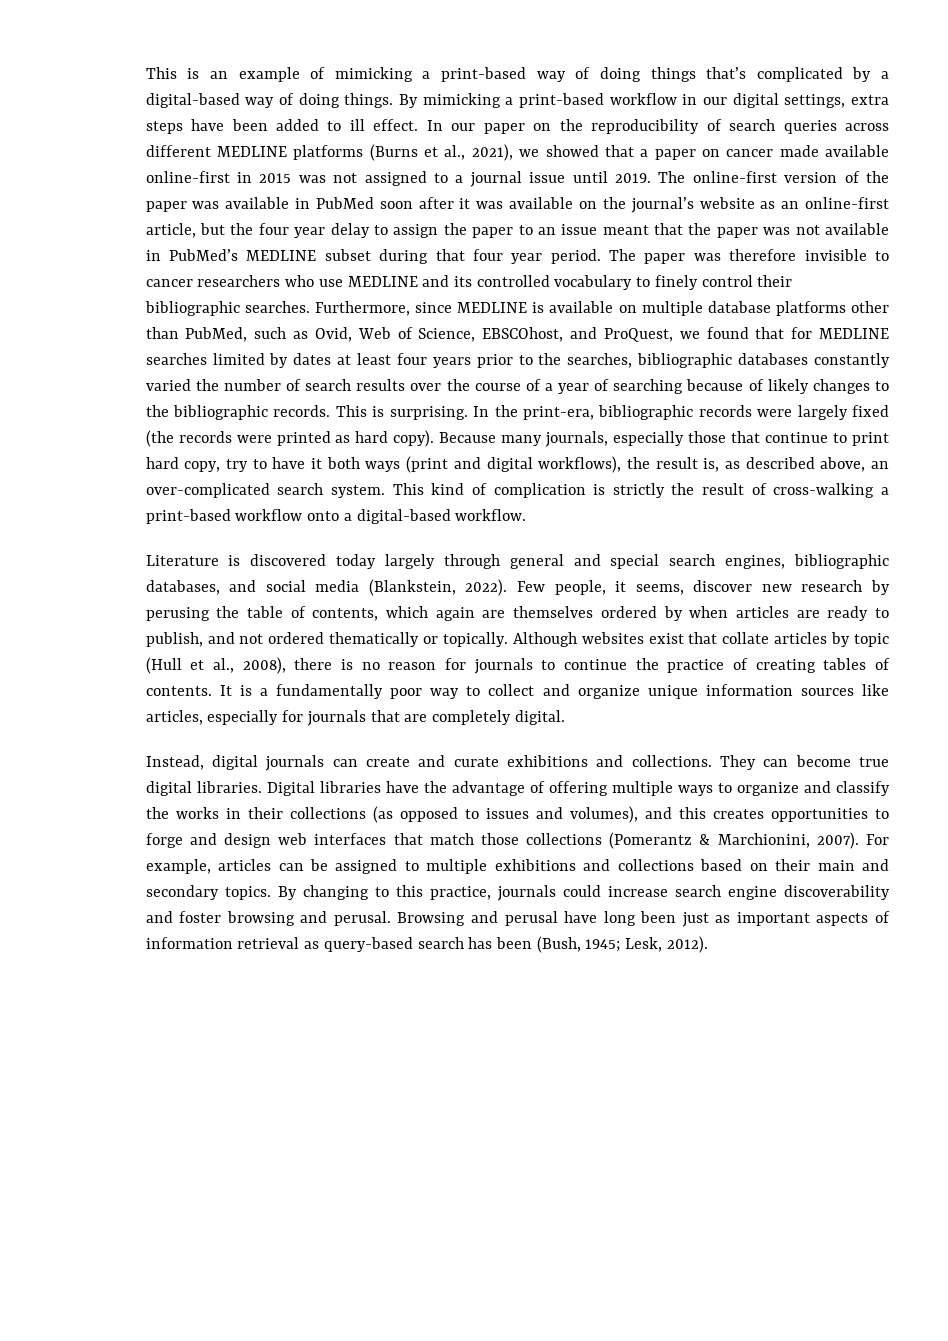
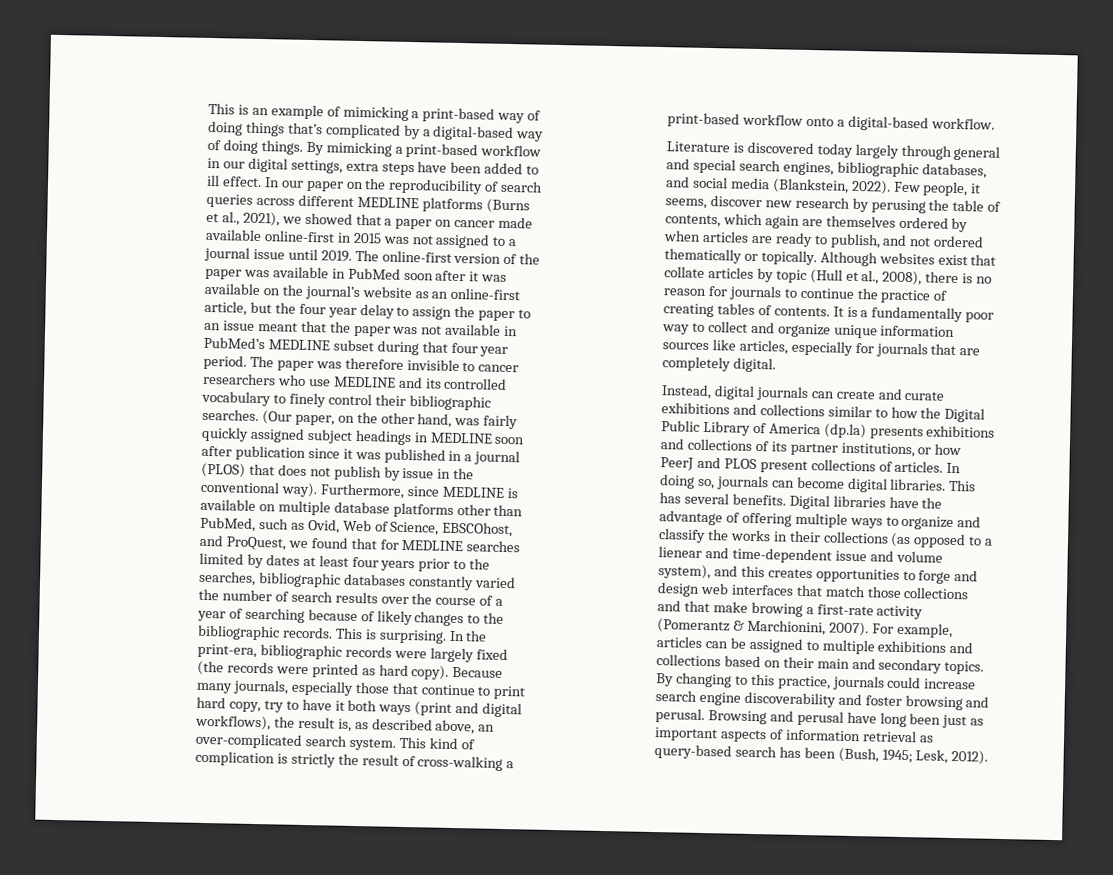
+ (Our paper, on the other hand, was fairly quickly assigned subject headings in MEDLINE soon after publication since it was published in a journal (PLOS) that does not publish by issue in the conventional way).
- Instead, digital journals can create and curate exhibitions and collections. They can become true digital libraries.
+ Instead, digital journals can create and curate exhibitions and collections similar to how the Digital Public Library of America (dp.la) presents exhibitions and collections of its partner institutions, or how PeerJ and PLOS present collections of articles. In doing so, journals can become digital libraries.
+ This has several benefits.
- Digital libraries have the advantage of offering multiple ways to organize and classify the works in their collections (as opposed to issues and volumes), and this creates opportunities to forge and design web interfaces that match those collections (Pomerantz & Marchionini, 2007).
+ Digital libraries have the advantage of offering multiple ways to organize and classify the works in their collections (as opposed to a lienear and time-dependent issue and volume system), and this creates opportunities to forge and design web interfaces that match those collections and that make browing a first-rate activity (Pomerantz & Marchionini, 2007).

